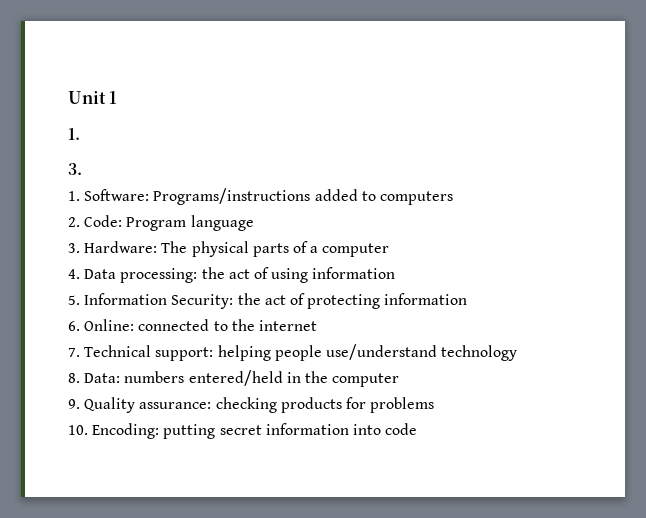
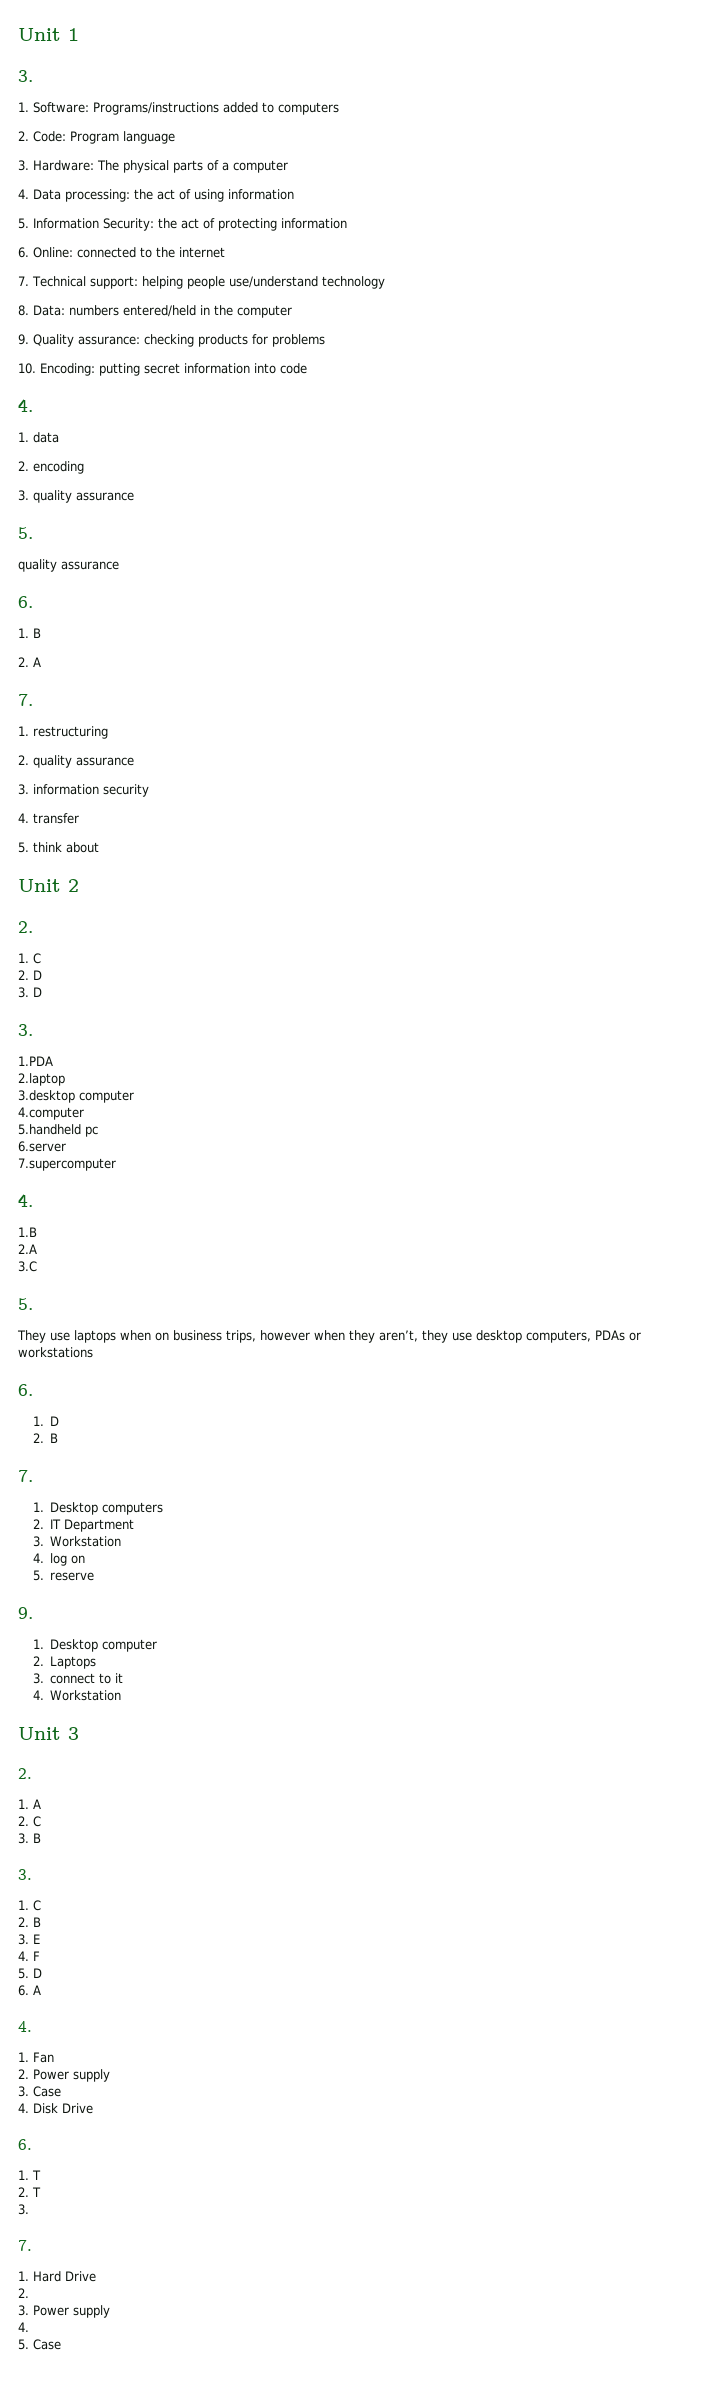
  Unit 1
- 1.
  10. Encoding: putting secret information into code
+ 4.
+ 1. data
+ 2. encoding
+ 3. quality assurance
+ 5.
+ quality assurance
+ 6.
+ 1. B
+ 2. A
+ 7.
+ 1. restructuring
+ 2. quality assurance
+ 3. information security
+ 4. transfer
+ 5. think about
+ Unit 2
+ 2.
+ 1. C
+ 2. D
+ 3. D
+ 3.
+ 1.PDA
+ 2.laptop
+ 3.desktop computer
+ 4.computer
+ 5.handheld pc
+ 6.server
+ 7.supercomputer
+ 4.
+ 1.B
+ 2.A
+ 3.C
+ 5.
+ They use laptops when on business trips, however when they aren’t, they use desktop computers, PDAs or workstations
+ 6.
+ 1. D
+ 2. B
+ 7.
+ 1. Desktop computers
+ 2. IT Department
+ 3. Workstation
+ 4. log on
+ 5. reserve
+ 9.
+ 1. Desktop computer
+ 2. Laptops
+ 3. connect to it
+ 4. Workstation
+ Unit 3
+ 2.
+ 1. A
+ 2. C
+ 3. B
+ 3.
+ 1. C
+ 2. B
+ 3. E
+ 4. F
+ 5. D
+ 6. A
+ 4.
+ 1. Fan
+ 2. Power supply
+ 3. Case
+ 4. Disk Drive
+ 6.
+ 1. T
+ 2. T
+ 3.
+ 7.
+ 1. Hard Drive
+ 2.
+ 3. Power supply
+ 4.
+ 5. Case

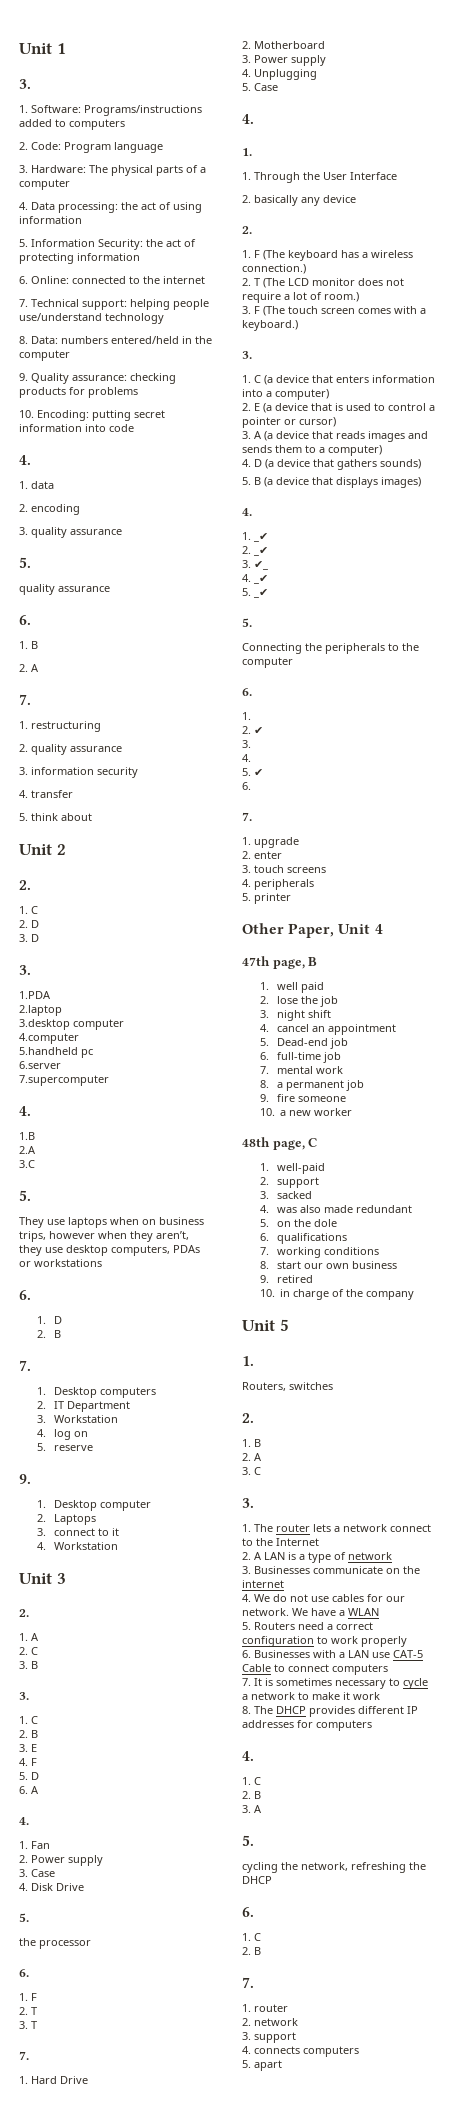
  4. Disk Drive
+ 5.
+ the processor
  6.
- 1. T
+ 1. F
  2. T
- 3.
+ 3. T
  1. Hard Drive
- 2.
+ 2. Motherboard
  3. Power supply
- 4.
+ 4. Unplugging
  5. Case
+ 4.
+ 1.
+ 1. Through the User Interface
+ 2. basically any device
+ 2.
+ 1. F (The keyboard has a wireless connection.)
+ 2. T (The LCD monitor does not require a lot of room.)
+ 3. F (The touch screen comes with a keyboard.)
+ 3.
+ 1. C (a device that enters information into a computer)
+ 2. E (a device that is used to control a pointer or cursor)
+ 3. A (a device that reads images and sends them to a computer)
+ 4. D (a device that gathers sounds)
+ 5. B (a device that displays images)
+ 4.
+ 1. _✔
+ 2. _✔
+ 3. ✔_
+ 4. _✔
+ 5. _✔
+ 5.
+ Connecting the peripherals to the computer
+ 6.
+ 1.
+ 2. ✔
+ 3.
+ 4.
+ 5. ✔
+ 6.
+ 7.
+ 1. upgrade
+ 2. enter
+ 3. touch screens
+ 4. peripherals
+ 5. printer
+ Other Paper, Unit 4
+ 47th page, B
+ 1. well paid
+ 2. lose the job
+ 3. night shift
+ 4. cancel an appointment
+ 5. Dead-end job
+ 6. full-time job
+ 7. mental work
+ 8. a permanent job
+ 9. fire someone
+ 10. a new worker
+ 48th page, C
+ 1. well-paid
+ 2. support
+ 3. sacked
+ 4. was also made redundant
+ 5. on the dole
+ 6. qualifications
+ 7. working conditions
+ 8. start our own business
+ 9. retired
+ 10. in charge of the company
+ Unit 5
+ 1.
+ Routers, switches
+ 2.
+ 1. B
+ 2. A
+ 3. C
+ 3.
+ 1. The router lets a network connect to the Internet
+ 2. A LAN is a type of network
+ 3. Businesses communicate on the internet
+ 4. We do not use cables for our network. We have a WLAN
+ 5. Routers need a correct configuration to work properly
+ 6. Businesses with a LAN use CAT-5 Cable to connect computers
+ 7. It is sometimes necessary to cycle a network to make it work
+ 8. The DHCP provides different IP addresses for computers
+ 4.
+ 1. C
+ 2. B
+ 3. A
+ 5.
+ cycling the network, refreshing the DHCP
+ 6.
+ 1. C
+ 2. B
+ 7.
+ 1. router
+ 2. network
+ 3. support
+ 4. connects computers
+ 5. apart

